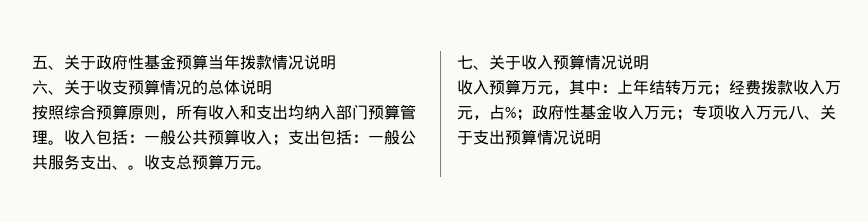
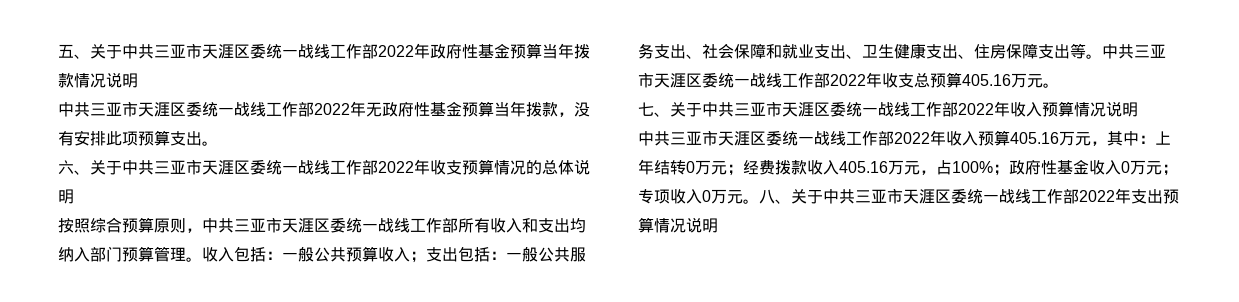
- 五、关于政府性基金预算当年拨款情况说明
+ 五、关于中共三亚市天涯区委统一战线工作部2022年政府性基金预算当年拨款情况说明
- 六、关于收支预算情况的总体说明
+ 中共三亚市天涯区委统一战线工作部2022年无政府性基金预算当年拨款，没有安排此项预算支出。
+ 六、关于中共三亚市天涯区委统一战线工作部2022年收支预算情况的总体说明
- 按照综合预算原则，所有收入和支出均纳入部门预算管理。
+ 按照综合预算原则，中共三亚市天涯区委统一战线工作部所有收入和支出均纳入部门预算管理。
- 收入包括：一般公共预算收入；支出包括：一般公共服务支出、。收支总预算万元。
+ 收入包括：一般公共预算收入；支出包括：一般公共服务支出、社会保障和就业支出、卫生健康支出、住房保障支出等。中共三亚市天涯区委统一战线工作部2022年收支总预算405.16万元。
- 七、关于收入预算情况说明
- 收入预算万元，其中：上年结转万元；经费拨款收入万元，占%；政府性基金收入万元；专项收入万元八、关于支出预算情况说明
+ 七、关于中共三亚市天涯区委统一战线工作部2022年收入预算情况说明
+ 中共三亚市天涯区委统一战线工作部2022年收入预算405.16万元，其中：上年结转0万元；经费拨款收入405.16万元，占100%；政府性基金收入0万元；专项收入0万元。八、关于中共三亚市天涯区委统一战线工作部2022年支出预算情况说明

